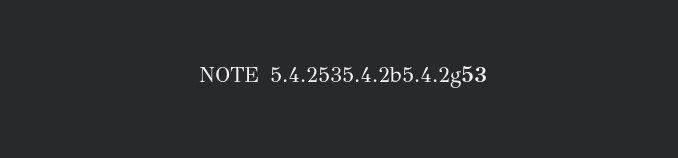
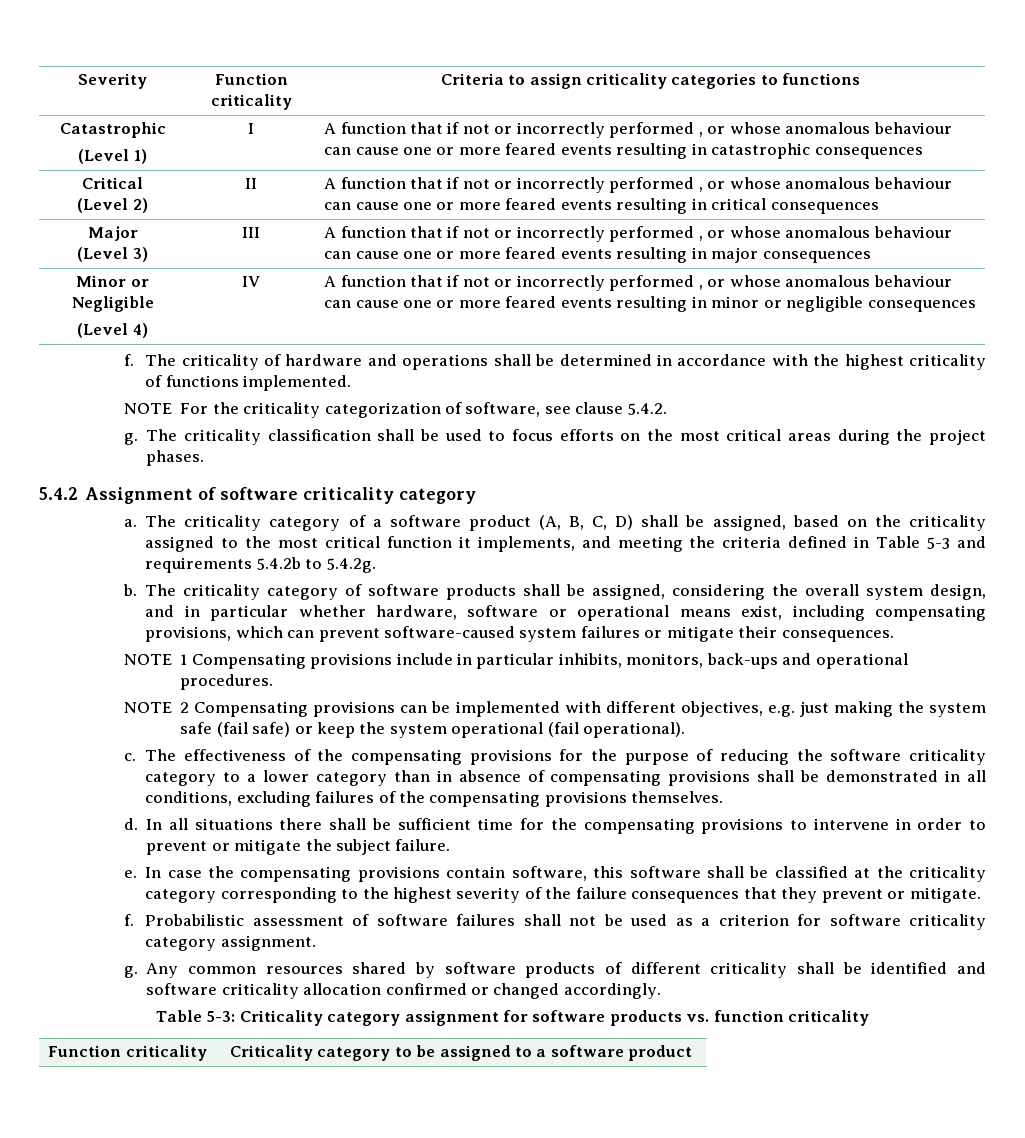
- NOTE 5.4.2535.4.2b5.4.2g53
+ Severity | Function criticality | Criteria to assign criticality categories to functions
+ Catastrophic
+ (Level 1) | I | A function that if not or incorrectly performed , or whose anomalous behaviour can cause one or more feared events resulting in catastrophic consequences
+ Critical
+ (Level 2) | II | A function that if not or incorrectly performed , or whose anomalous behaviour can cause one or more feared events resulting in critical consequences
+ Major
+ (Level 3) | III | A function that if not or incorrectly performed , or whose anomalous behaviour can cause one or more feared events resulting in major consequences
+ Minor or Negligible
+ (Level 4) | IV | A function that if not or incorrectly performed , or whose anomalous behaviour can cause one or more feared events resulting in minor or negligible consequences
+ f. The criticality of hardware and operations shall be determined in accordance with the highest criticality of functions implemented.
+ NOTE For the criticality categorization of software, see clause 5.4.2.
+ g. The criticality classification shall be used to focus efforts on the most critical areas during the project phases.
+ 5.4.2 Assignment of software criticality category
+ a. The criticality category of a software product (A, B, C, D) shall be assigned, based on the criticality assigned to the most critical function it implements, and meeting the criteria defined in Table 5-3 and requirements 5.4.2b to 5.4.2g.
+ b. The criticality category of software products shall be assigned, considering the overall system design, and in particular whether hardware, software or operational means exist, including compensating provisions, which can prevent software-caused system failures or mitigate their consequences.
+ NOTE 1 Compensating provisions include in particular inhibits, monitors, back-ups and operational procedures.
+ NOTE 2 Compensating provisions can be implemented with different objectives, e.g. just making the system safe (fail safe) or keep the system operational (fail operational).
+ c. The effectiveness of the compensating provisions for the purpose of reducing the software criticality category to a lower category than in absence of compensating provisions shall be demonstrated in all conditions, excluding failures of the compensating provisions themselves.
+ d. In all situations there shall be sufficient time for the compensating provisions to intervene in order to prevent or mitigate the subject failure.
+ e. In case the compensating provisions contain software, this software shall be classified at the criticality category corresponding to the highest severity of the failure consequences that they prevent or mitigate.
+ f. Probabilistic assessment of software failures shall not be used as a criterion for software criticality category assignment.
+ g. Any common resources shared by software products of different criticality shall be identified and software criticality allocation confirmed or changed accordingly.
+ Table 5-3: Criticality category assignment for software products vs. function criticality
+ Function criticality | Criticality category to be assigned to a software product

